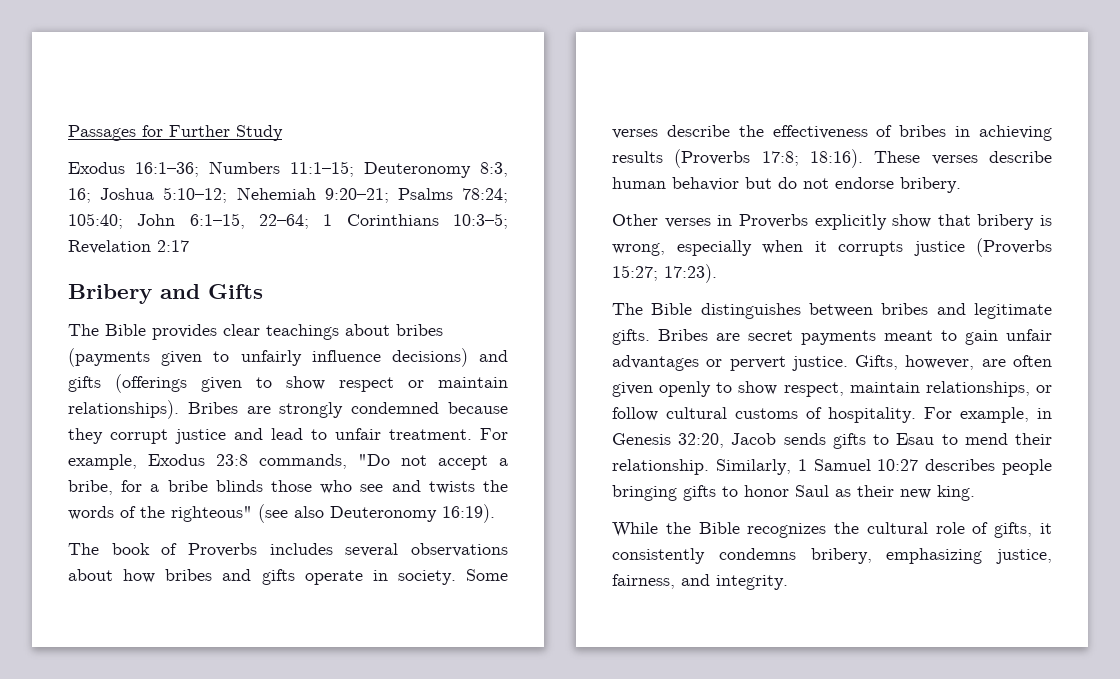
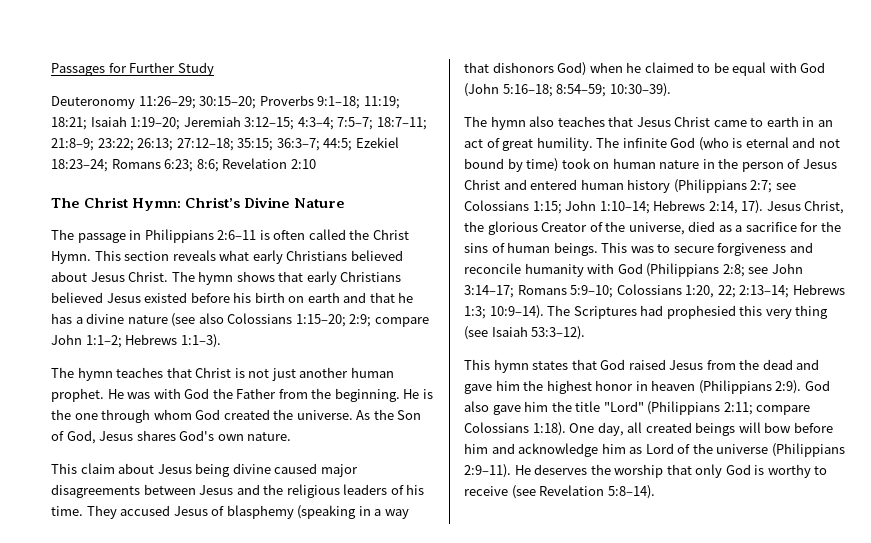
- Exodus 16:1–36; Numbers 11:1–15; Deuteronomy 8:3, 16; Joshua 5:10–12; Nehemiah 9:20–21; Psalms 78:24; 105:40; John 6:1–15, 22–64; 1 Corinthians 10:3–5; Revelation 2:17
- Bribery and Gifts
- The Bible provides clear teachings about bribes (payments given to unfairly influence decisions) and gifts (offerings given to show respect or maintain relationships). Bribes are strongly condemned because they corrupt justice and lead to unfair treatment. For example, Exodus 23:8 commands, "Do not accept a bribe, for a bribe blinds those who see and twists the words of the righteous" (see also Deuteronomy 16:19).
- The book of Proverbs includes several observations about how bribes and gifts operate in society. Some verses describe the effectiveness of bribes in achieving results (Proverbs 17:8; 18:16). These verses describe human behavior but do not endorse bribery.
- Other verses in Proverbs explicitly show that bribery is wrong, especially when it corrupts justice (Proverbs 15:27; 17:23).
- The Bible distinguishes between bribes and legitimate gifts. Bribes are secret payments meant to gain unfair advantages or pervert justice. Gifts, however, are often given openly to show respect, maintain relationships, or follow cultural customs of hospitality. For example, in Genesis 32:20, Jacob sends gifts to Esau to mend their relationship. Similarly, 1 Samuel 10:27 describes people bringing gifts to honor Saul as their new king.
- While the Bible recognizes the cultural role of gifts, it consistently condemns bribery, emphasizing justice, fairness, and integrity.
+ Deuteronomy 11:26–29; 30:15–20; Proverbs 9:1–18; 11:19; 18:21; Isaiah 1:19–20; Jeremiah 3:12–15; 4:3–4; 7:5–7; 18:7–11; 21:8–9; 23:22; 26:13; 27:12–18; 35:15; 36:3–7; 44:5; Ezekiel 18:23–24; Romans 6:23; 8:6; Revelation 2:10
+ The Christ Hymn: Christ’s Divine Nature
+ The passage in Philippians 2:6–11 is often called the Christ Hymn. This section reveals what early Christians believed about Jesus Christ. The hymn shows that early Christians believed Jesus existed before his birth on earth and that he has a divine nature (see also Colossians 1:15–20; 2:9; compare John 1:1–2; Hebrews 1:1–3).
+ The hymn teaches that Christ is not just another human prophet. He was with God the Father from the beginning. He is the one through whom God created the universe. As the Son of God, Jesus shares God's own nature.
+ This claim about Jesus being divine caused major disagreements between Jesus and the religious leaders of his time. They accused Jesus of blasphemy (speaking in a way that dishonors God) when he claimed to be equal with God (John 5:16–18; 8:54–59; 10:30–39).
+ The hymn also teaches that Jesus Christ came to earth in an act of great humility. The infinite God (who is eternal and not bound by time) took on human nature in the person of Jesus Christ and entered human history (Philippians 2:7; see Colossians 1:15; John 1:10–14; Hebrews 2:14, 17). Jesus Christ, the glorious Creator of the universe, died as a sacrifice for the sins of human beings. This was to secure forgiveness and reconcile humanity with God (Philippians 2:8; see John 3:14–17; Romans 5:9–10; Colossians 1:20, 22; 2:13–14; Hebrews 1:3; 10:9–14). The Scriptures had prophesied this very thing (see Isaiah 53:3–12).
+ This hymn states that God raised Jesus from the dead and gave him the highest honor in heaven (Philippians 2:9). God also gave him the title "Lord" (Philippians 2:11; compare Colossians 1:18). One day, all created beings will bow before him and acknowledge him as Lord of the universe (Philippians 2:9–11). He deserves the worship that only God is worthy to receive (see Revelation 5:8–14).

